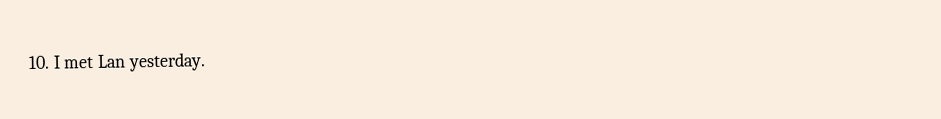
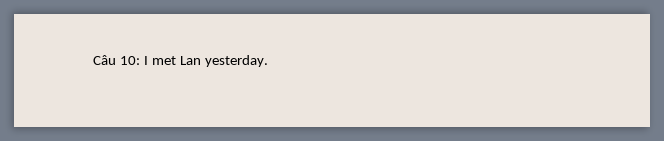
- 10. I met Lan yesterday.
+ Câu 10: I met Lan yesterday.

